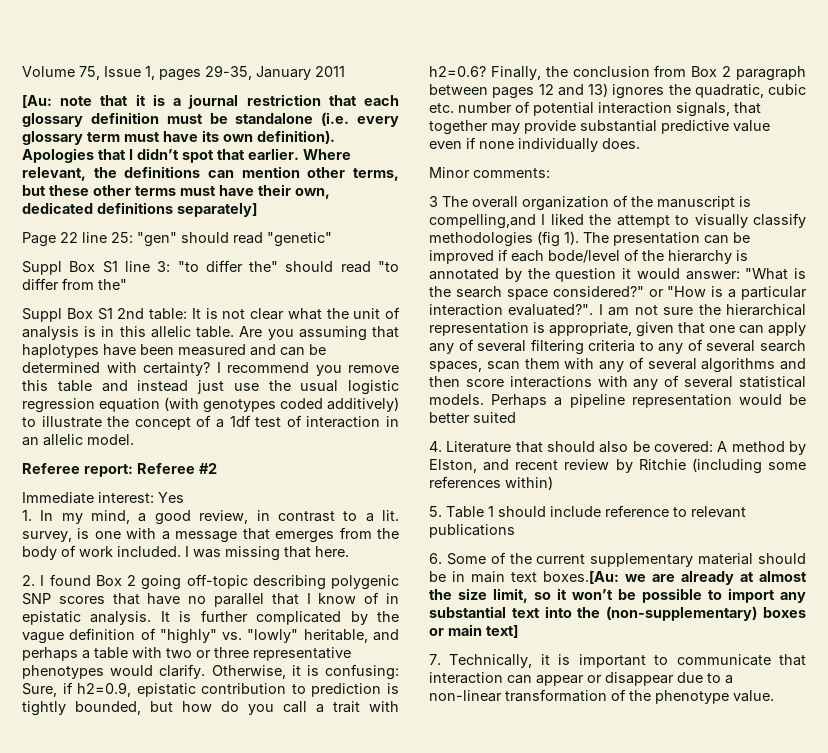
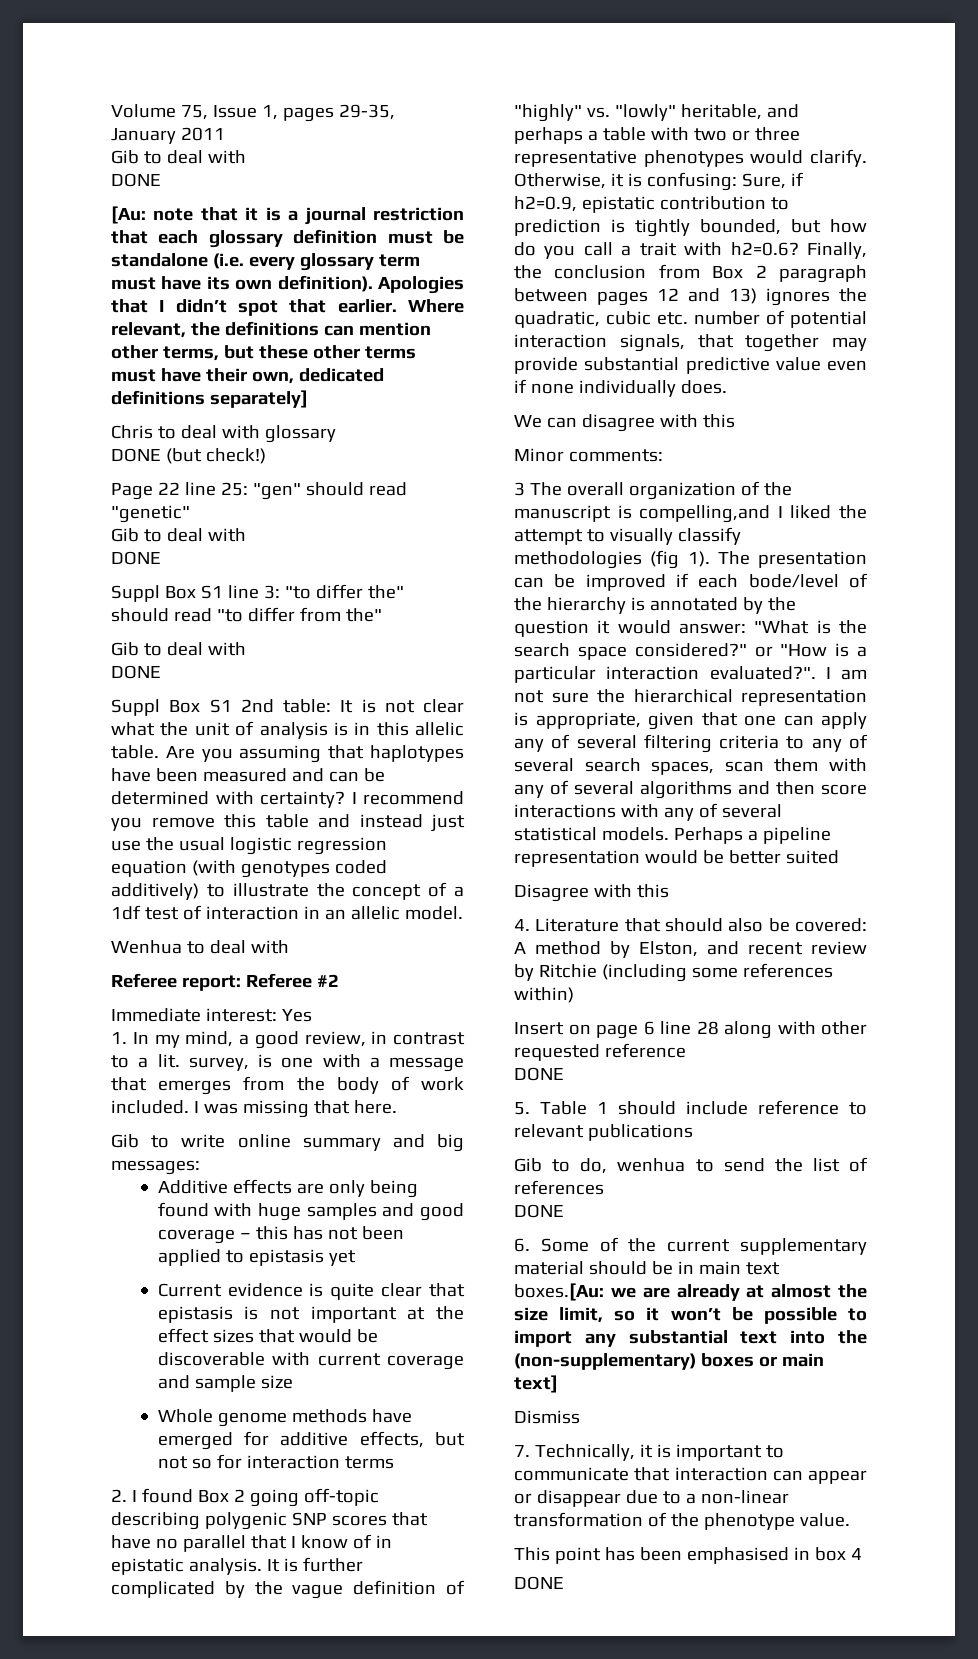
  Volume 75, Issue 1, pages 29-35, January 2011
+ Gib to deal with
+ DONE
+ Chris to deal with glossary
+ DONE (but check!)
  Page 22 line 25: "gen" should read "genetic"
+ Gib to deal with
+ DONE
  Suppl Box S1 line 3: "to differ the" should read "to differ from the"
+ Gib to deal with
+ DONE
+ Wenhua to deal with
+ Gib to write online summary and big messages:
+ Additive effects are only being found with huge samples and good coverage – this has not been applied to epistasis yet
+ Current evidence is quite clear that epistasis is not important at the effect sizes that would be discoverable with current coverage and sample size
+ Whole genome methods have emerged for additive effects, but not so for interaction terms
+ We can disagree with this
+ Disagree with this
+ Insert on page 6 line 28 along with other requested reference
+ DONE
+ Gib to do, wenhua to send the list of references
+ DONE
+ Dismiss
+ This point has been emphasised in box 4
+ DONE

